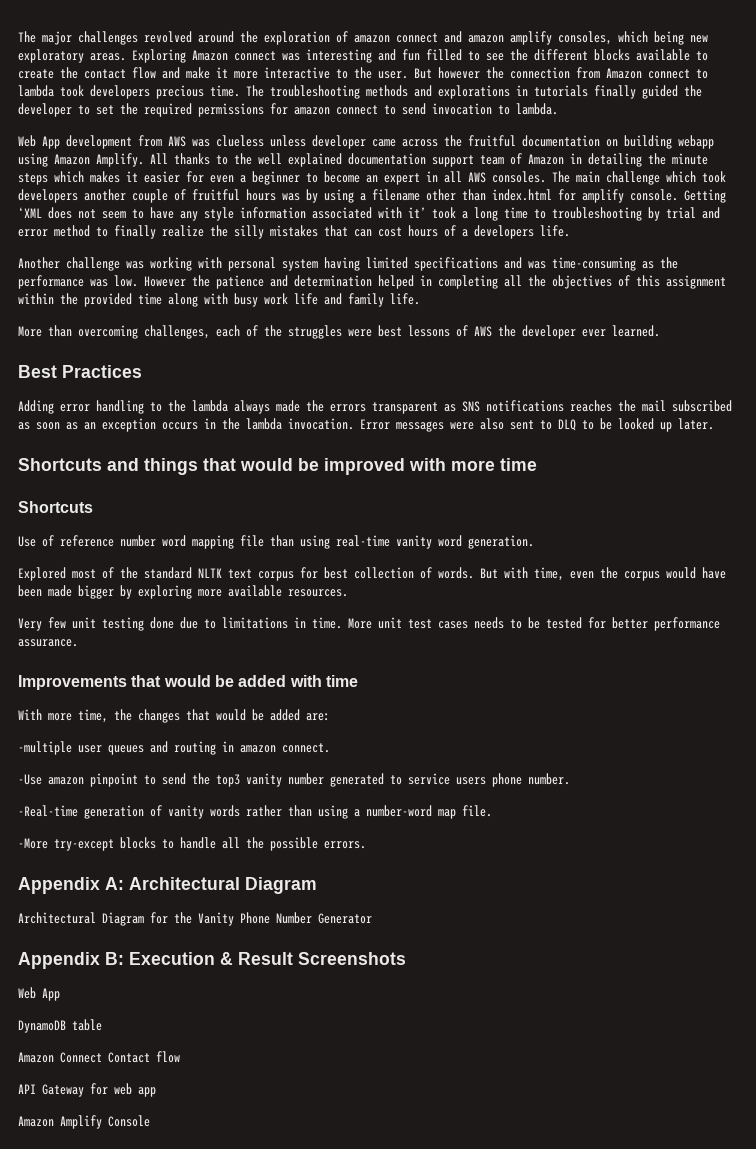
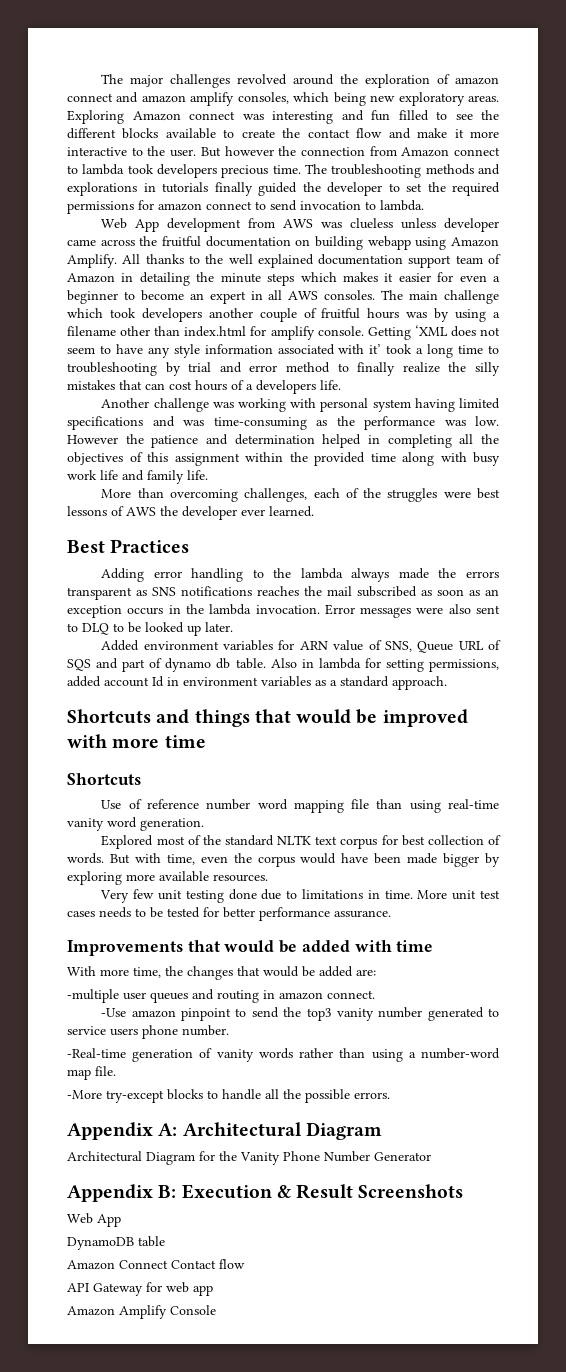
+ Added environment variables for ARN value of SNS, Queue URL of SQS and part of dynamo db table. Also in lambda for setting permissions, added account Id in environment variables as a standard approach.

